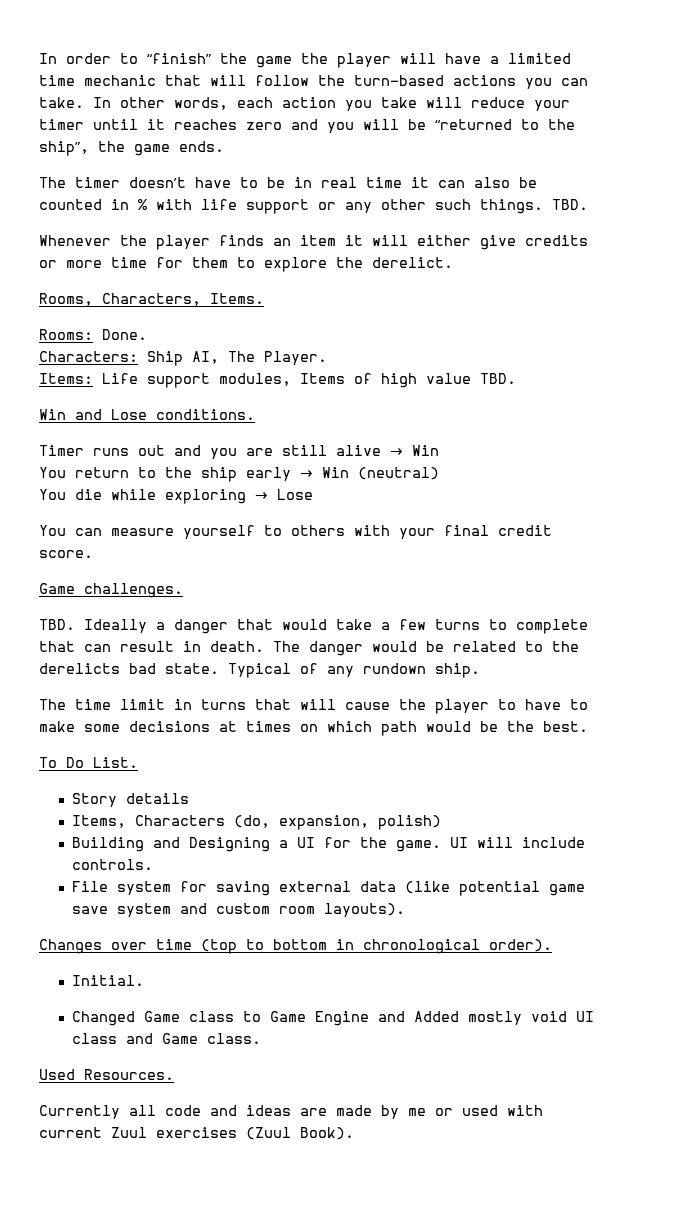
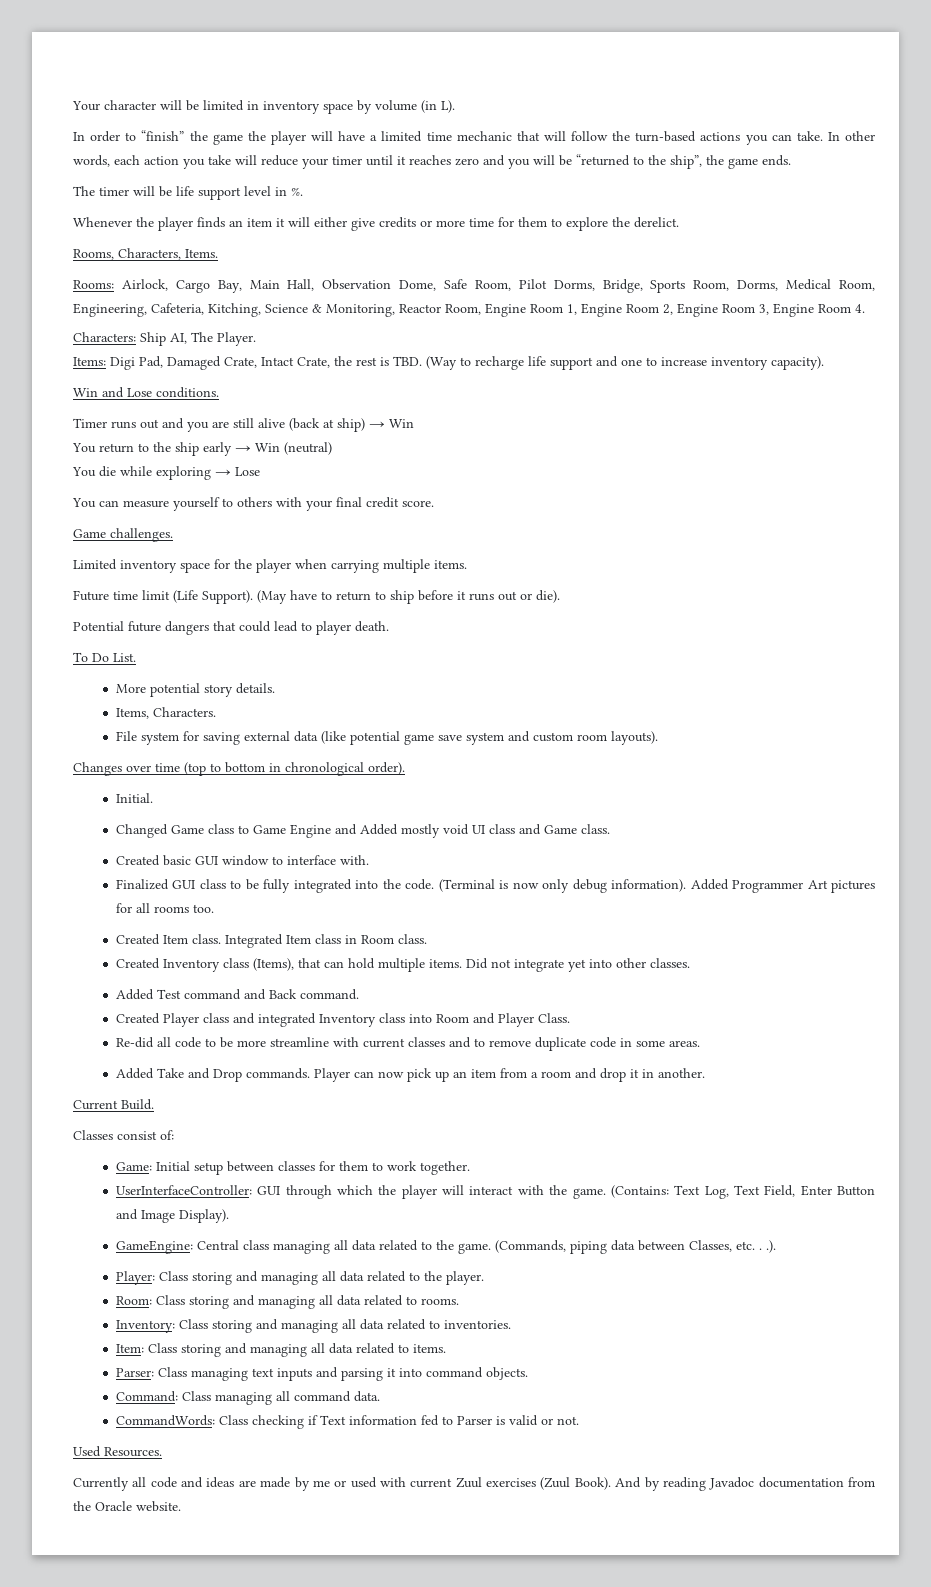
+ Your character will be limited in inventory space by volume (in L).
- The timer doesn’t have to be in real time it can also be counted in % with life support or any other such things. TBD.
+ The timer will be life support level in %.
- Rooms: Done.
+ Rooms: Airlock, Cargo Bay, Main Hall, Observation Dome, Safe Room, Pilot Dorms, Bridge, Sports Room, Dorms, Medical Room, Engineering, Cafeteria, Kitching, Science & Monitoring, Reactor Room, Engine Room 1, Engine Room 2, Engine Room 3, Engine Room 4.
- Items: Life support modules, Items of high value TBD.
+ Items: Digi Pad, Damaged Crate, Intact Crate, the rest is TBD. (Way to recharge life support and one to increase inventory capacity).
- Timer runs out and you are still alive → Win
+ Timer runs out and you are still alive (back at ship) → Win
- TBD. Ideally a danger that would take a few turns to complete that can result in death. The danger would be related to the derelicts bad state. Typical of any rundown ship.
- The time limit in turns that will cause the player to have to make some decisions at times on which path would be the best.
+ Limited inventory space for the player when carrying multiple items.
+ Future time limit (Life Support). (May have to return to ship before it runs out or die).
+ Potential future dangers that could lead to player death.
  To Do List.
- Story details
- Items, Characters (do, expansion, polish)
- Building and Designing a UI for the game. UI will include controls.
+ More potential story details.
+ Items, Characters.
+ Created basic GUI window to interface with.
+ Finalized GUI class to be fully integrated into the code. (Terminal is now only debug information). Added Programmer Art pictures for all rooms too.
+ Created Item class. Integrated Item class in Room class.
+ Created Inventory class (Items), that can hold multiple items. Did not integrate yet into other classes.
+ Added Test command and Back command.
+ Created Player class and integrated Inventory class into Room and Player Class.
+ Re-did all code to be more streamline with current classes and to remove duplicate code in some areas.
+ Added Take and Drop commands. Player can now pick up an item from a room and drop it in another.
+ Current Build.
+ Classes consist of:
+ Game: Initial setup between classes for them to work together.
+ UserInterfaceController: GUI through which the player will interact with the game. (Contains: Text Log, Text Field, Enter Button and Image Display).
+ GameEngine: Central class managing all data related to the game. (Commands, piping data between Classes, etc. . .).
+ Player: Class storing and managing all data related to the player.
+ Room: Class storing and managing all data related to rooms.
+ Inventory: Class storing and managing all data related to inventories.
+ Item: Class storing and managing all data related to items.
+ Parser: Class managing text inputs and parsing it into command objects.
+ Command: Class managing all command data.
+ CommandWords: Class checking if Text information fed to Parser is valid or not.
+ And by reading Javadoc documentation from the Oracle website.

